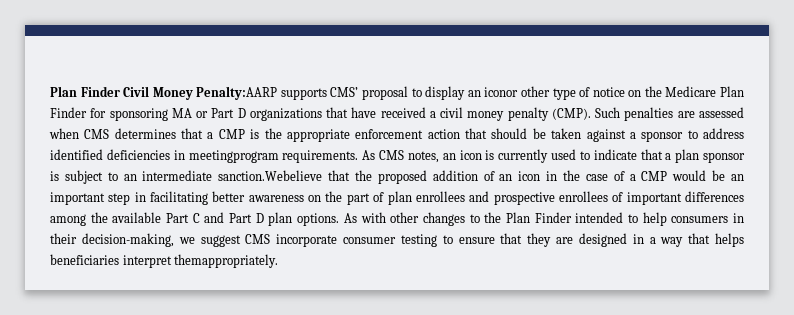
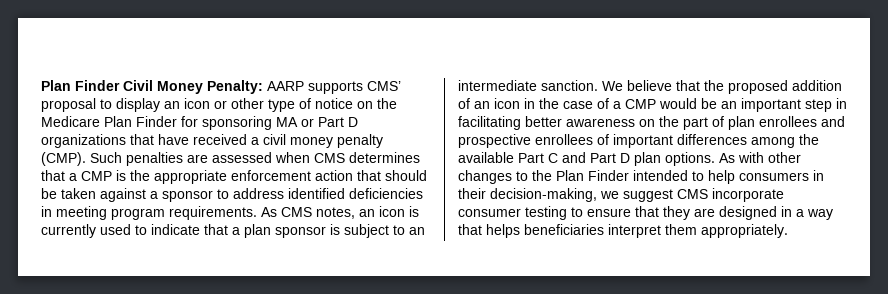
- Plan Finder Civil Money Penalty:AARP supports CMS’ proposal to display an iconor other type of notice on the Medicare Plan Finder for sponsoring MA or Part D organizations that have received a civil money penalty (CMP).
+ Plan Finder Civil Money Penalty: AARP supports CMS’ proposal to display an icon or other type of notice on the Medicare Plan Finder for sponsoring MA or Part D organizations that have received a civil money penalty (CMP).
- Such penalties are assessed when CMS determines that a CMP is the appropriate enforcement action that should be taken against a sponsor to address identified deficiencies in meetingprogram requirements.
+ Such penalties are assessed when CMS determines that a CMP is the appropriate enforcement action that should be taken against a sponsor to address identified deficiencies in meeting program requirements.
- As CMS notes, an icon is currently used to indicate that a plan sponsor is subject to an intermediate sanction.Webelieve that the proposed addition of an icon in the case of a CMP would be an important step in facilitating better awareness on the part of plan enrollees and prospective enrollees of important differences among the available Part C and Part D plan options.
+ As CMS notes, an icon is currently used to indicate that a plan sponsor is subject to an intermediate sanction. We believe that the proposed addition of an icon in the case of a CMP would be an important step in facilitating better awareness on the part of plan enrollees and prospective enrollees of important differences among the available Part C and Part D plan options.
- As with other changes to the Plan Finder intended to help consumers in their decision-making, we suggest CMS incorporate consumer testing to ensure that they are designed in a way that helps beneficiaries interpret themappropriately.
+ As with other changes to the Plan Finder intended to help consumers in their decision-making, we suggest CMS incorporate consumer testing to ensure that they are designed in a way that helps beneficiaries interpret them appropriately.

